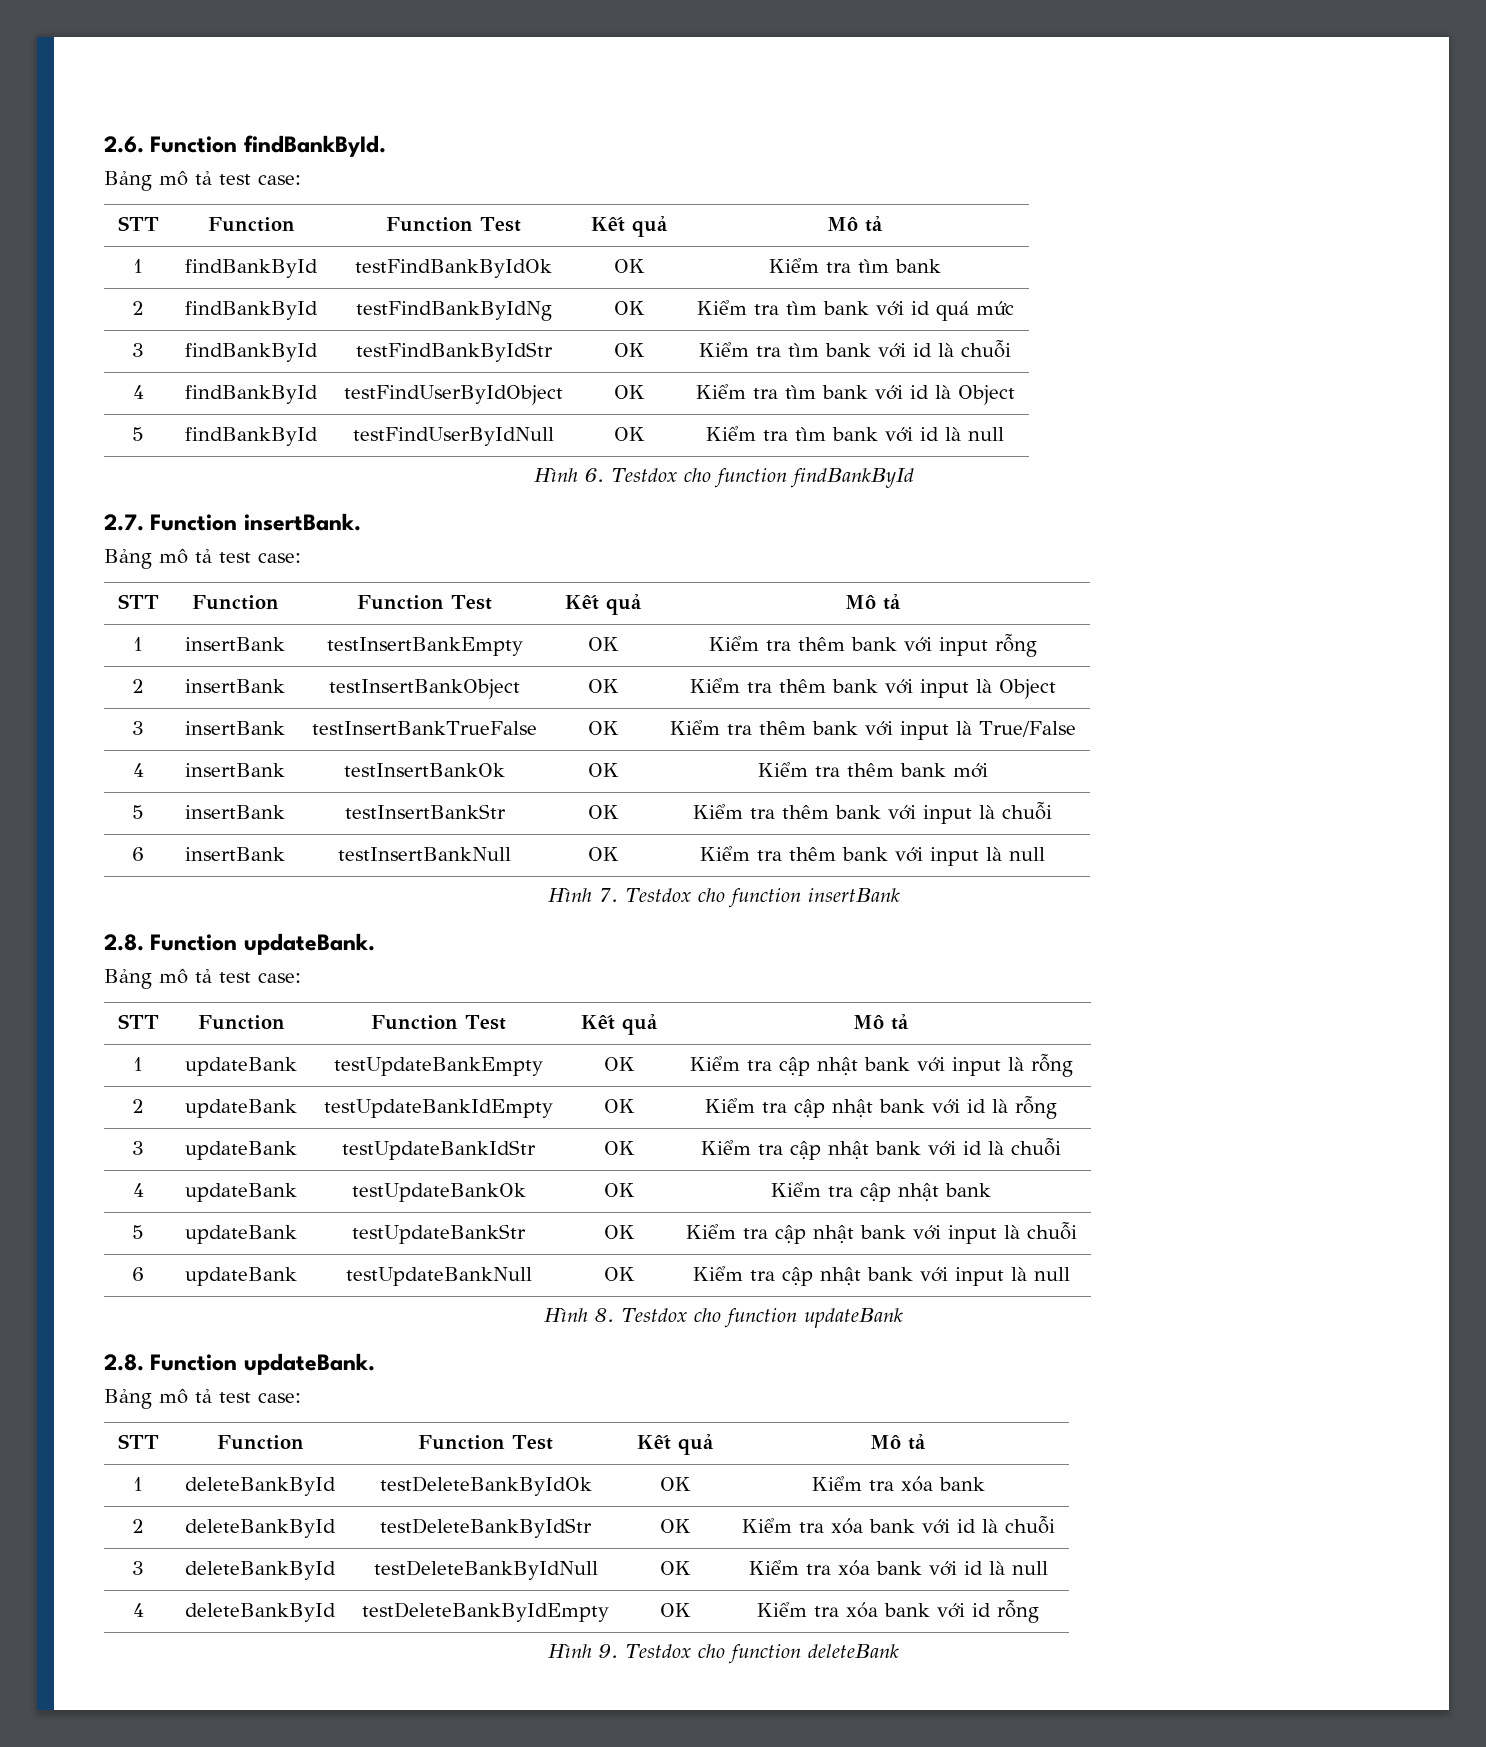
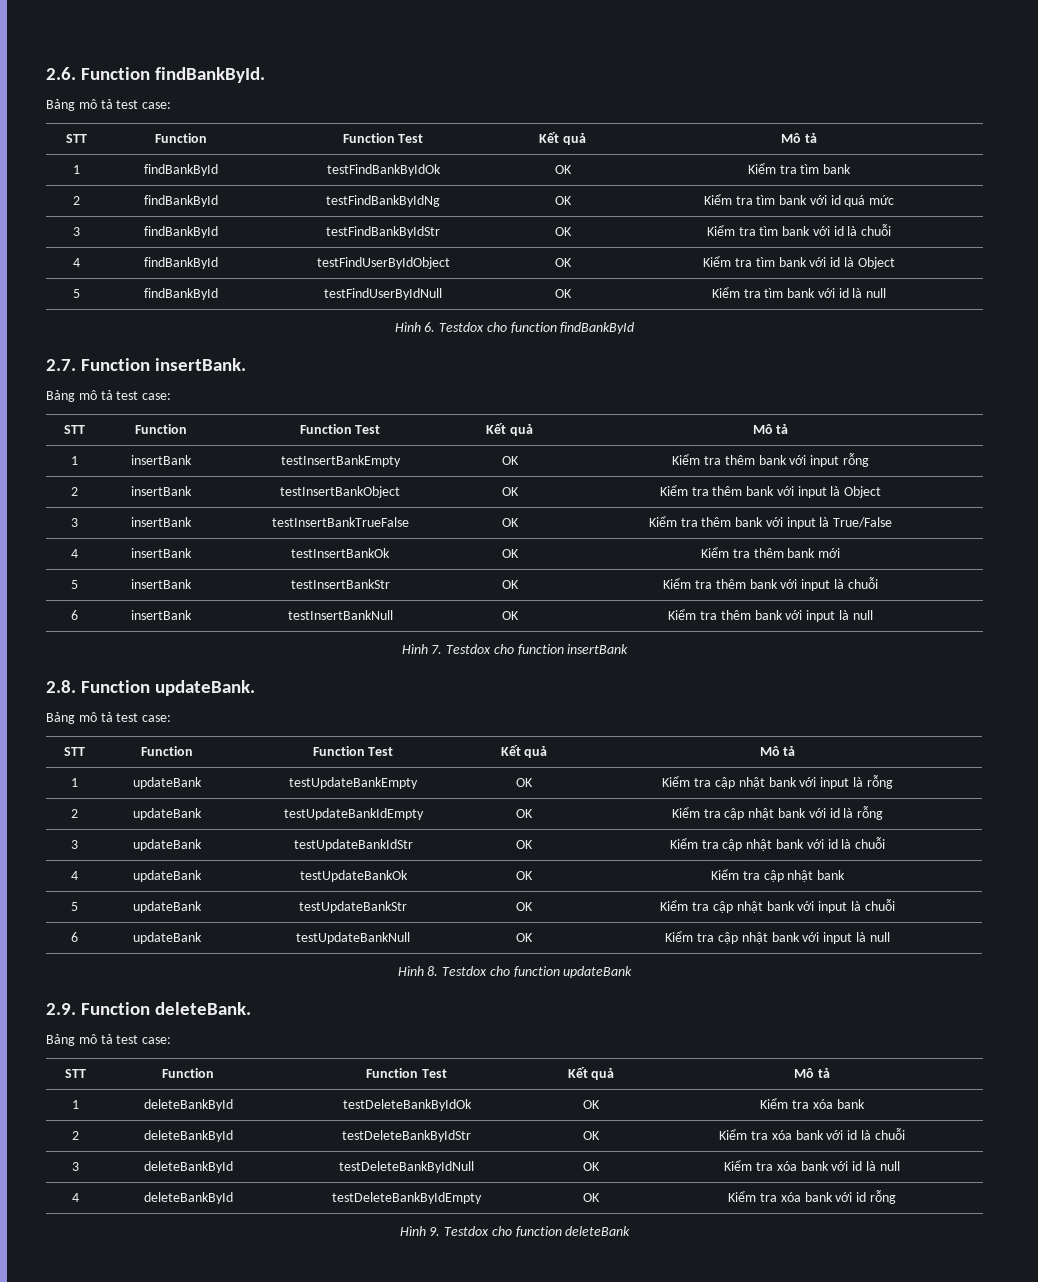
  Hình 8. Testdox cho function updateBank
- 2.8. Function updateBank.
+ 2.9. Function deleteBank.

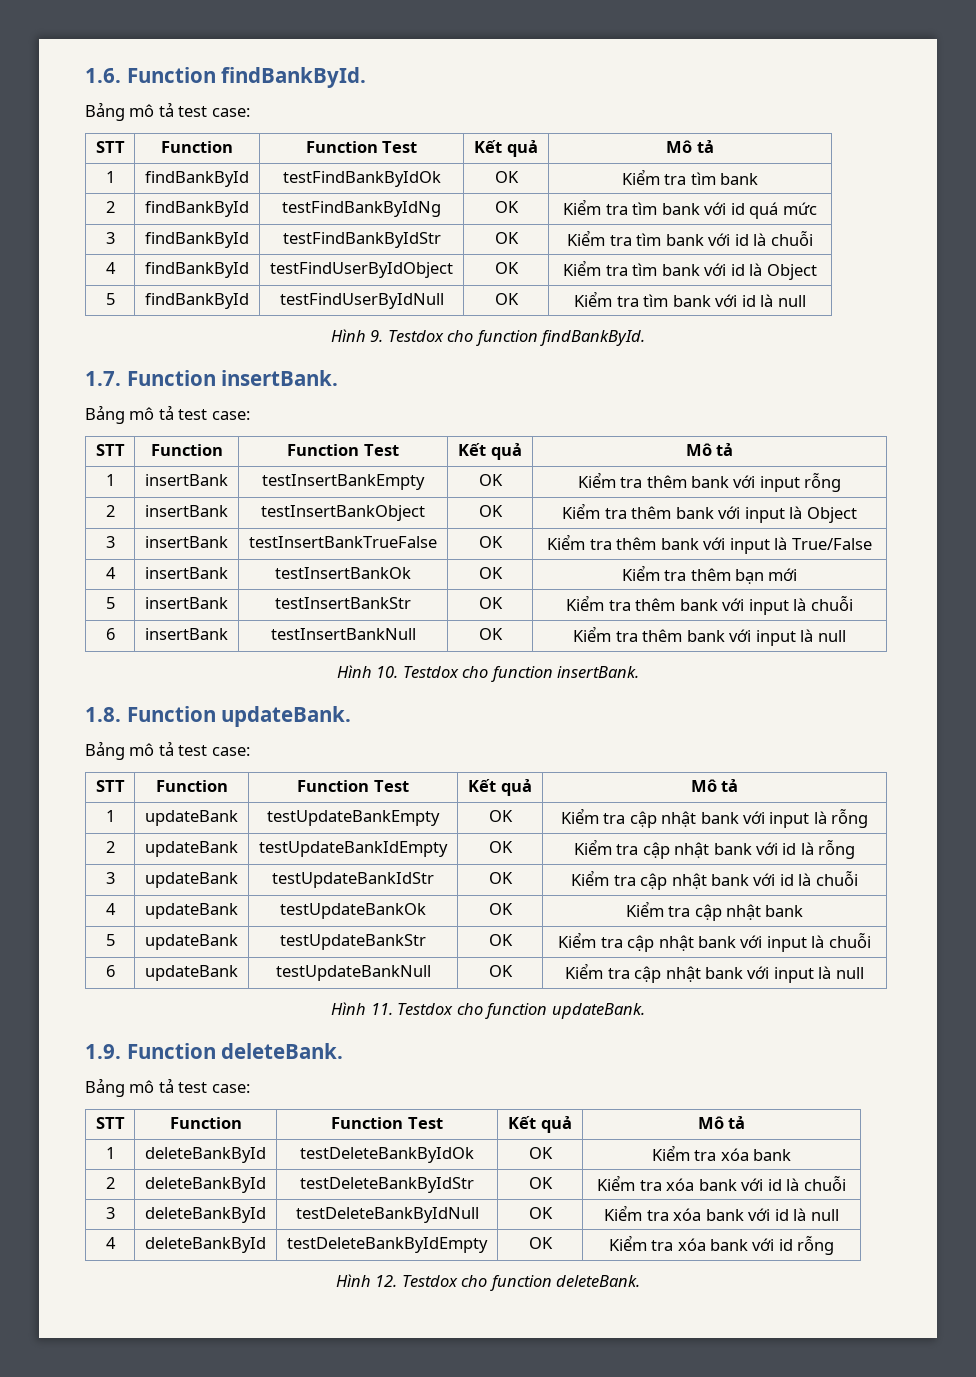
- 2.6. Function findBankById.
+ 1.6. Function findBankById.
- Hình 6. Testdox cho function findBankById
- 2.7. Function insertBank.
+ Hình 9. Testdox cho function findBankById.
+ 1.7. Function insertBank.
- 4 | insertBank | testInsertBankOk | OK | Kiểm tra thêm bank mới
+ 4 | insertBank | testInsertBankOk | OK | Kiểm tra thêm bạn mới
- Hình 7. Testdox cho function insertBank
- 2.8. Function updateBank.
+ Hình 10. Testdox cho function insertBank.
+ 1.8. Function updateBank.
- Hình 8. Testdox cho function updateBank
- 2.9. Function deleteBank.
+ Hình 11. Testdox cho function updateBank.
+ 1.9. Function deleteBank.
- Hình 9. Testdox cho function deleteBank
+ Hình 12. Testdox cho function deleteBank.

